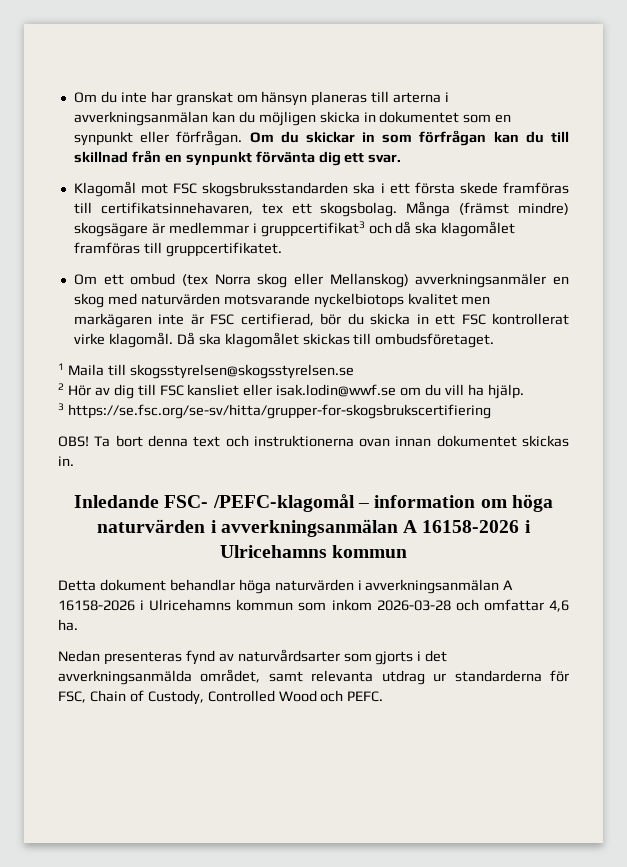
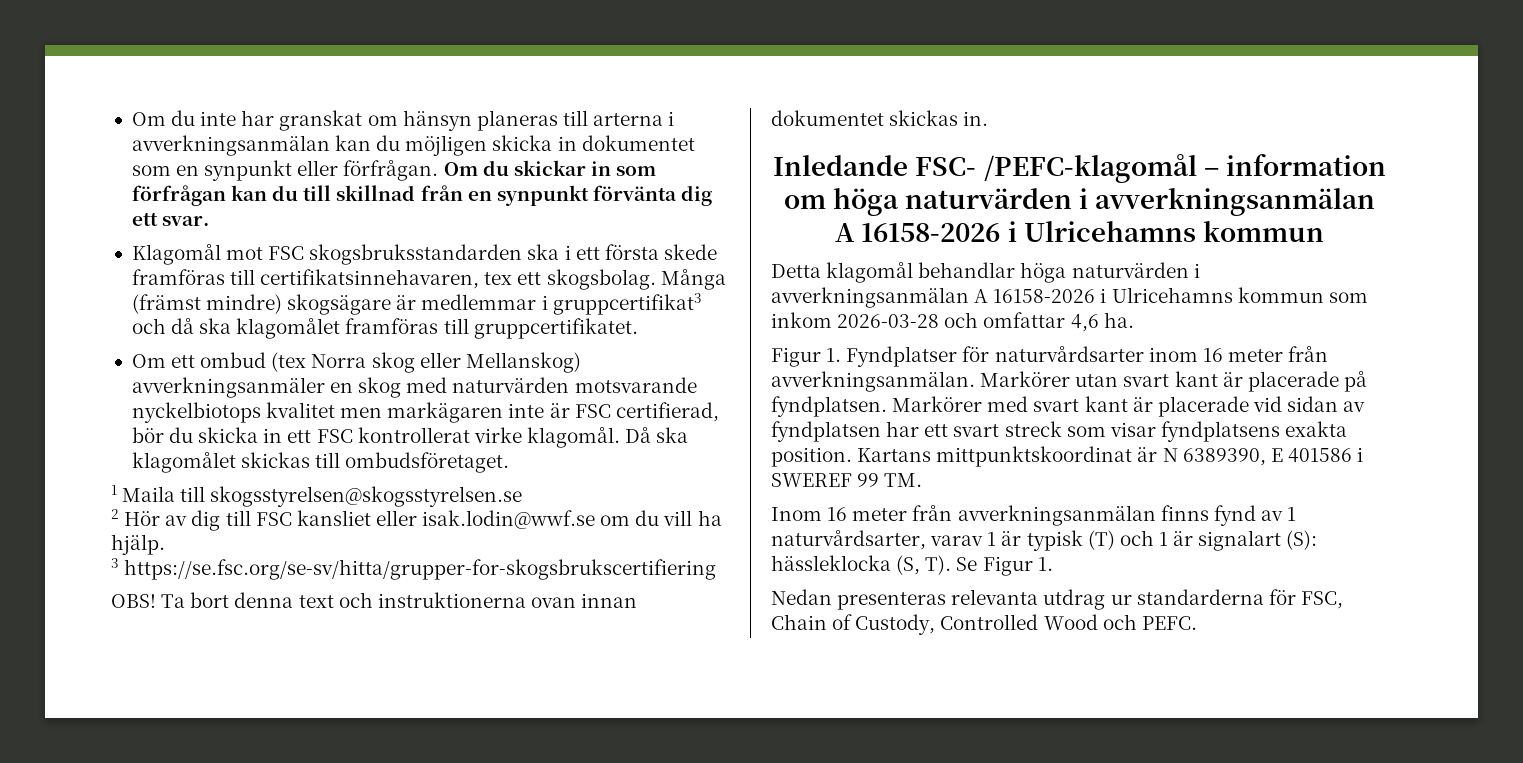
- Detta dokument behandlar höga naturvärden i avverkningsanmälan A 16158-2026 i Ulricehamns kommun som inkom 2026-03-28 och omfattar 4,6 ha.
+ Detta klagomål behandlar höga naturvärden i avverkningsanmälan A 16158-2026 i Ulricehamns kommun som inkom 2026-03-28 och omfattar 4,6 ha.
- Nedan presenteras fynd av naturvårdsarter som gjorts i det avverkningsanmälda området, samt relevanta utdrag ur standarderna för FSC, Chain of Custody, Controlled Wood och PEFC.
+ Figur 1. Fyndplatser för naturvårdsarter inom 16 meter från avverkningsanmälan. Markörer utan svart kant är placerade på fyndplatsen. Markörer med svart kant är placerade vid sidan av fyndplatsen har ett svart streck som visar fyndplatsens exakta position. Kartans mittpunktskoordinat är N 6389390, E 401586 i SWEREF 99 TM.
+ Inom 16 meter från avverkningsanmälan finns fynd av 1 naturvårdsarter, varav 1 är typisk (T) och 1 är signalart (S): hässleklocka (S, T). Se Figur 1.
+ Nedan presenteras relevanta utdrag ur standarderna för FSC, Chain of Custody, Controlled Wood och PEFC.

